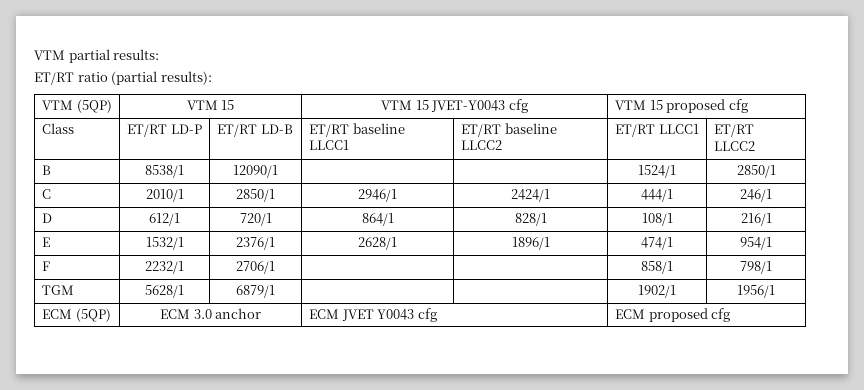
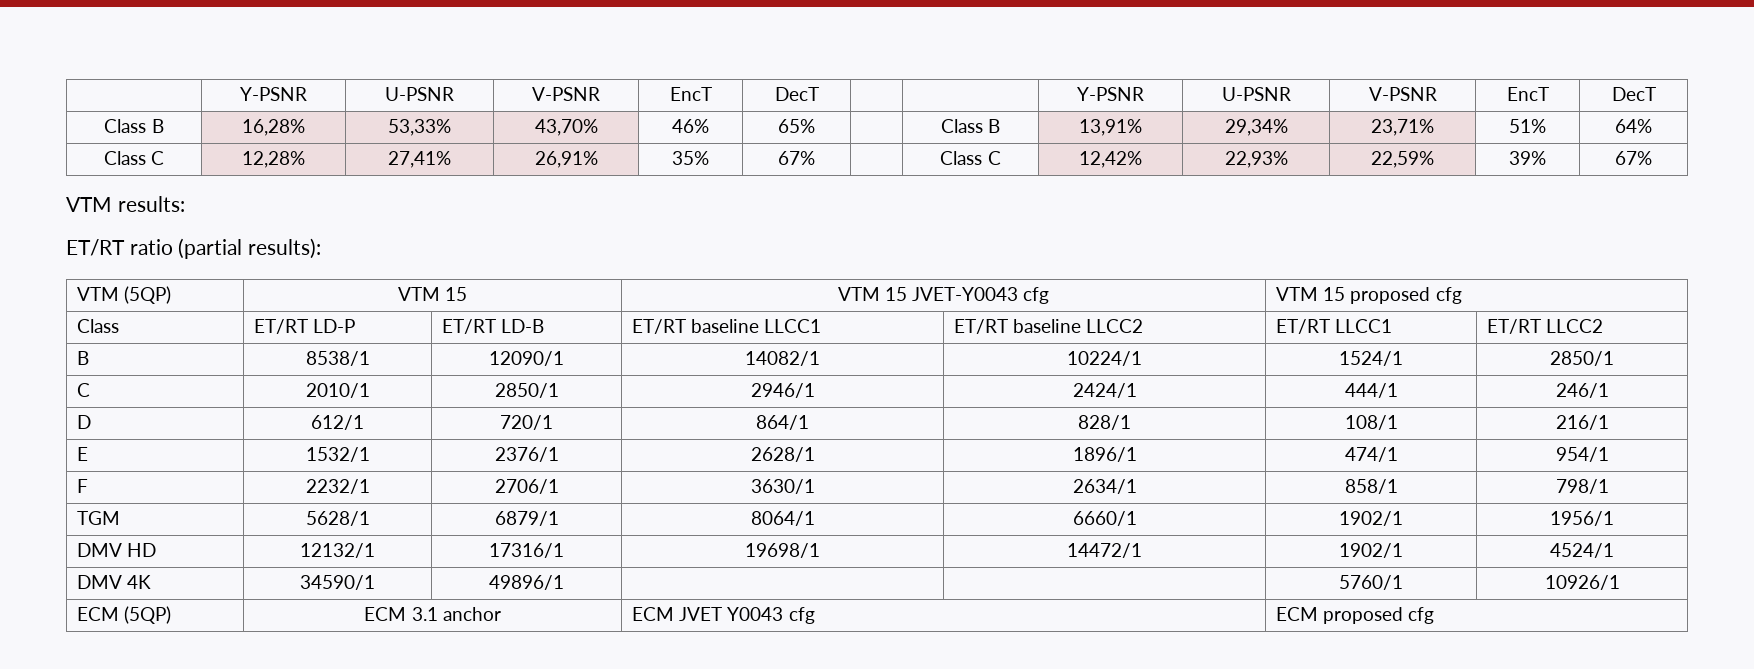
- VTM partial results:
+ | Y-PSNR | U-PSNR | V-PSNR | EncT | DecT | | | Y-PSNR | U-PSNR | V-PSNR | EncT | DecT
+ Class B | 16,28% | 53,33% | 43,70% | 46% | 65% | | Class B | 13,91% | 29,34% | 23,71% | 51% | 64%
+ Class C | 12,28% | 27,41% | 26,91% | 35% | 67% | | Class C | 12,42% | 22,93% | 22,59% | 39% | 67%
+ VTM results:
- B | 8538/1 | 12090/1 | | | 1524/1 | 2850/1
+ B | 8538/1 | 12090/1 | 14082/1 | 10224/1 | 1524/1 | 2850/1
- F | 2232/1 | 2706/1 | | | 858/1 | 798/1
+ F | 2232/1 | 2706/1 | 3630/1 | 2634/1 | 858/1 | 798/1
- TGM | 5628/1 | 6879/1 | | | 1902/1 | 1956/1
+ TGM | 5628/1 | 6879/1 | 8064/1 | 6660/1 | 1902/1 | 1956/1
+ DMV HD | 12132/1 | 17316/1 | 19698/1 | 14472/1 | 1902/1 | 4524/1
+ DMV 4K | 34590/1 | 49896/1 | | | 5760/1 | 10926/1
- ECM (5QP) | ECM 3.0 anchor | ECM JVET Y0043 cfg | ECM proposed cfg
+ ECM (5QP) | ECM 3.1 anchor | ECM JVET Y0043 cfg | ECM proposed cfg

